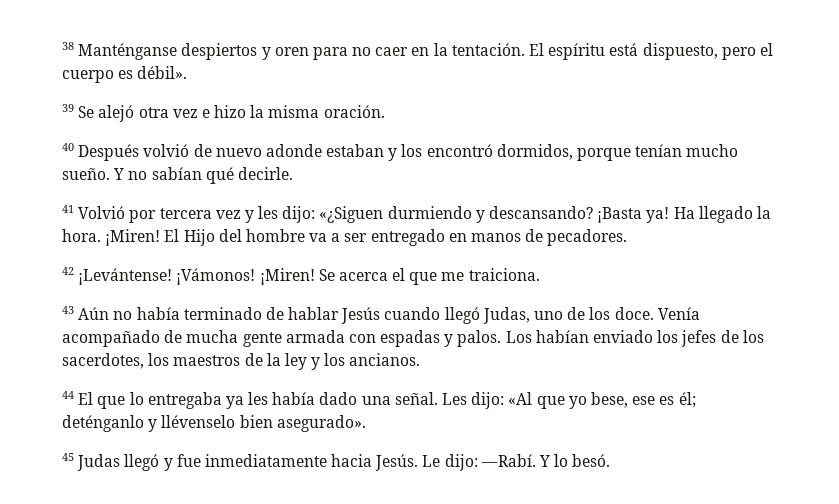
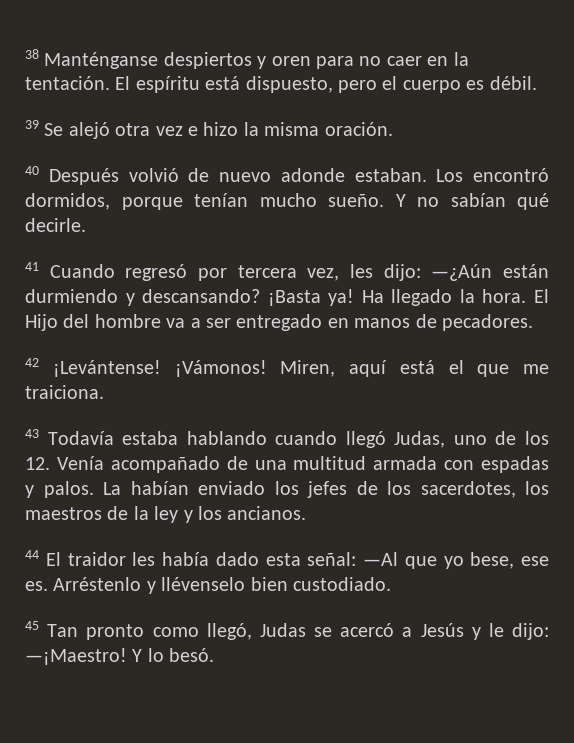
- El espíritu está dispuesto, pero el cuerpo es débil».
+ El espíritu está dispuesto, pero el cuerpo es débil.
- 40 Después volvió de nuevo adonde estaban y los encontró dormidos, porque tenían mucho sueño.
+ 40 Después volvió de nuevo adonde estaban. Los encontró dormidos, porque tenían mucho sueño.
- 41 Volvió por tercera vez y les dijo: «¿Siguen durmiendo y descansando?
+ 41 Cuando regresó por tercera vez, les dijo: —¿Aún están durmiendo y descansando?
- Ha llegado la hora. ¡Miren!
+ Ha llegado la hora.
- ¡Miren! Se acerca el que me traiciona.
+ Miren, aquí está el que me traiciona.
- 43 Aún no había terminado de hablar Jesús cuando llegó Judas, uno de los doce. Venía acompañado de mucha gente armada con espadas y palos.
+ 43 Todavía estaba hablando cuando llegó Judas, uno de los 12. Venía acompañado de una multitud armada con espadas y palos.
- Los habían enviado los jefes de los sacerdotes, los maestros de la ley y los ancianos.
+ La habían enviado los jefes de los sacerdotes, los maestros de la ley y los ancianos.
- 44 El que lo entregaba ya les había dado una señal. Les dijo: «Al que yo bese, ese es él; deténganlo y llévenselo bien asegurado».
+ 44 El traidor les había dado esta señal: —Al que yo bese, ese es. Arréstenlo y llévenselo bien custodiado.
- 45 Judas llegó y fue inmediatamente hacia Jesús. Le dijo: ―Rabí.
+ 45 Tan pronto como llegó, Judas se acercó a Jesús y le dijo: —¡Maestro!

